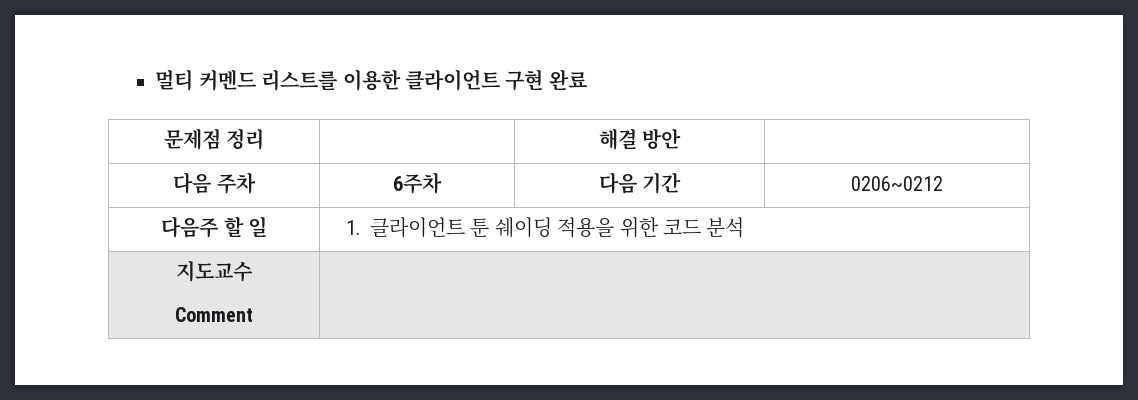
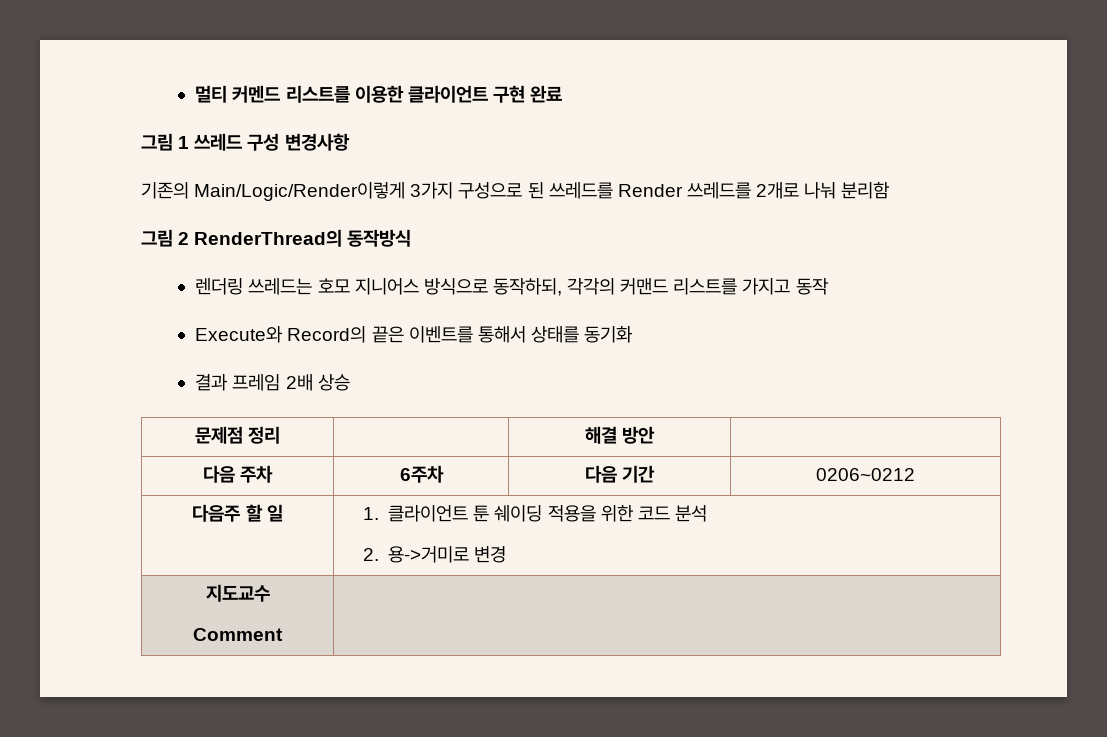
+ 그림 1 쓰레드 구성 변경사항
+ 기존의 Main/Logic/Render이렇게 3가지 구성으로 된 쓰레드를 Render 쓰레드를 2개로 나눠 분리함
+ 그림 2 RenderThread의 동작방식
+ 렌더링 쓰레드는 호모 지니어스 방식으로 동작하되, 각각의 커맨드 리스트를 가지고 동작
+ Execute와 Record의 끝은 이벤트를 통해서 상태를 동기화
+ 결과 프레임 2배 상승
  다음주 할 일 | 1. 클라이언트 툰 쉐이딩 적용을 위한 코드 분석
+ 2. 용->거미로 변경

